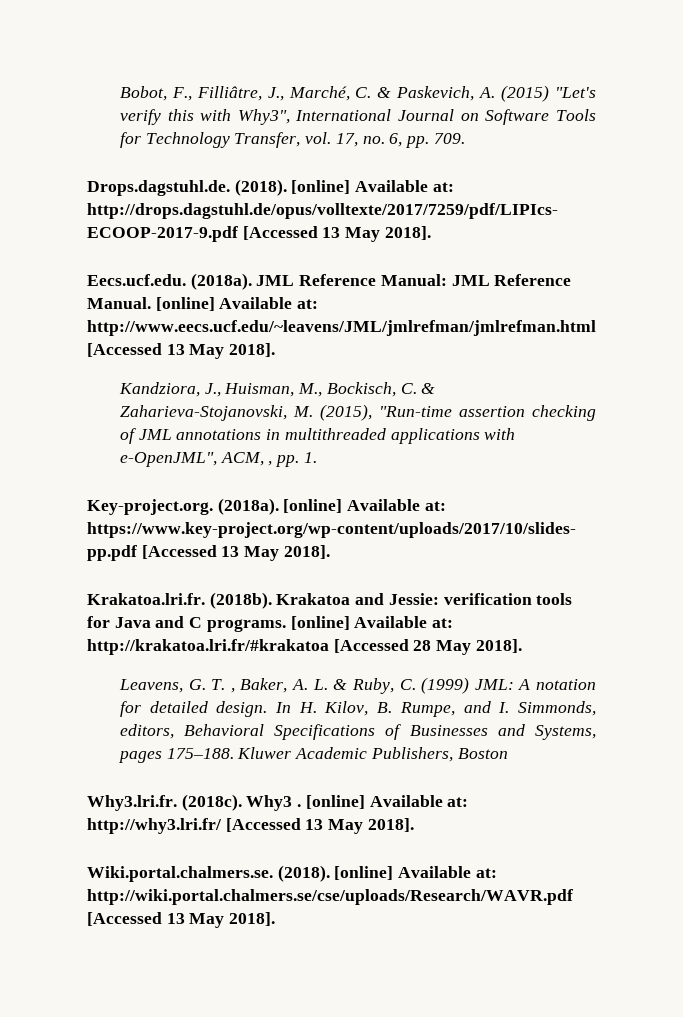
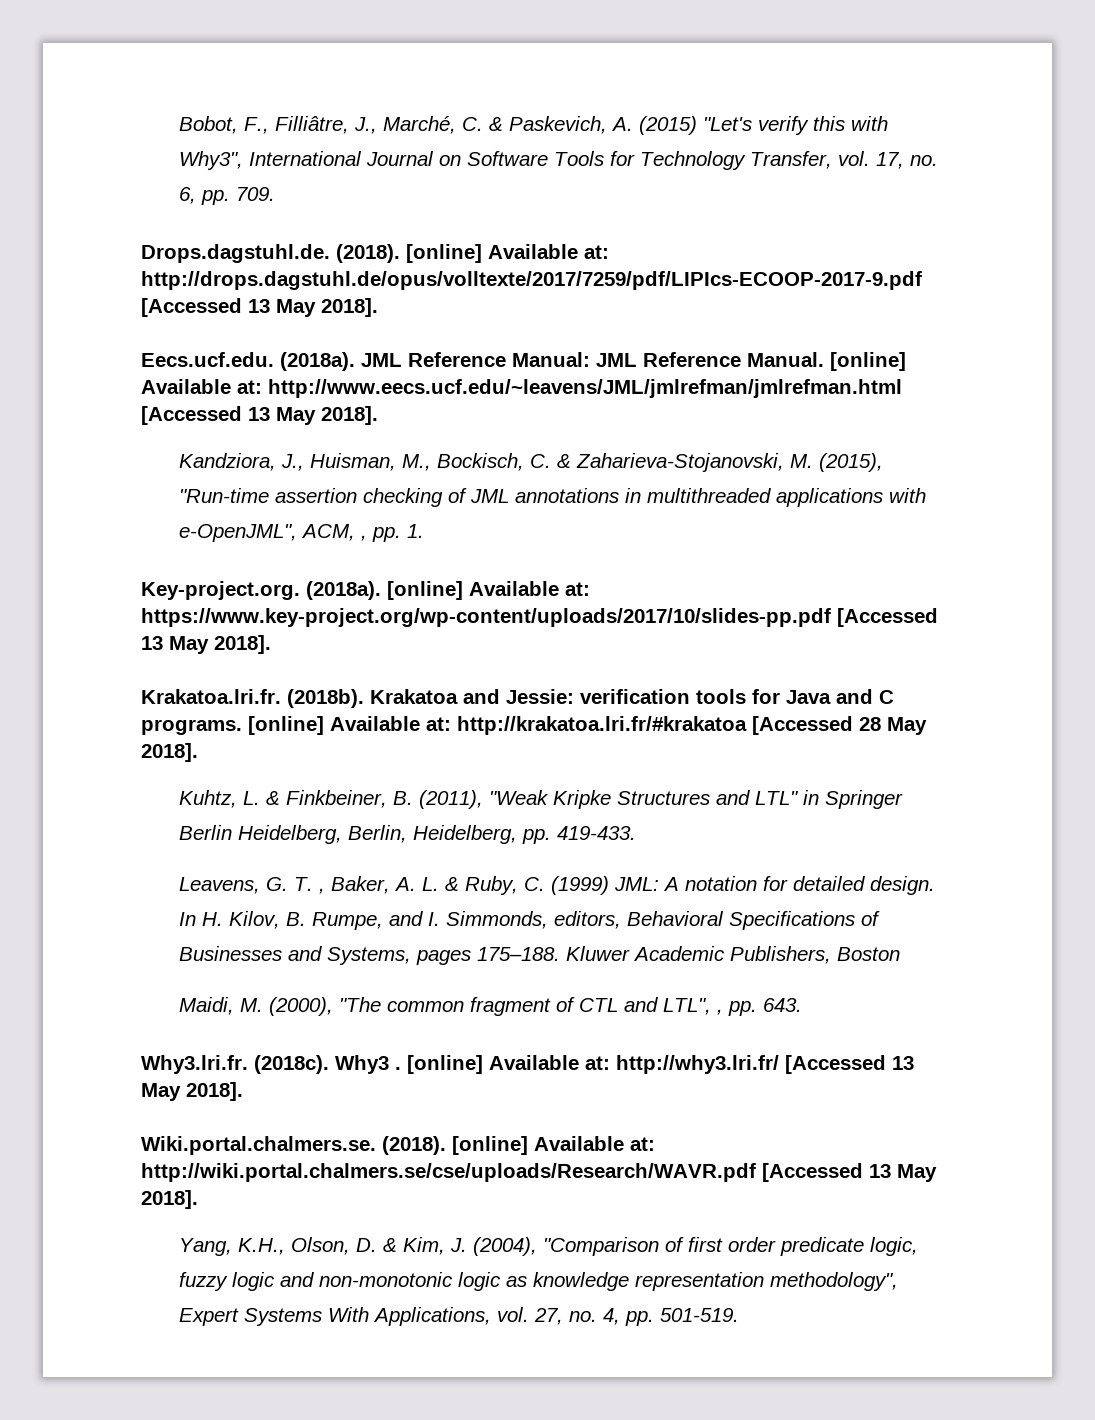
+ Kuhtz, L. & Finkbeiner, B. (2011), "Weak Kripke Structures and LTL" in Springer Berlin Heidelberg, Berlin, Heidelberg, pp. 419-433.
+ Maidi, M. (2000), "The common fragment of CTL and LTL", , pp. 643.
+ Yang, K.H., Olson, D. & Kim, J. (2004), "Comparison of first order predicate logic, fuzzy logic and non-monotonic logic as knowledge representation methodology", Expert Systems With Applications, vol. 27, no. 4, pp. 501-519.

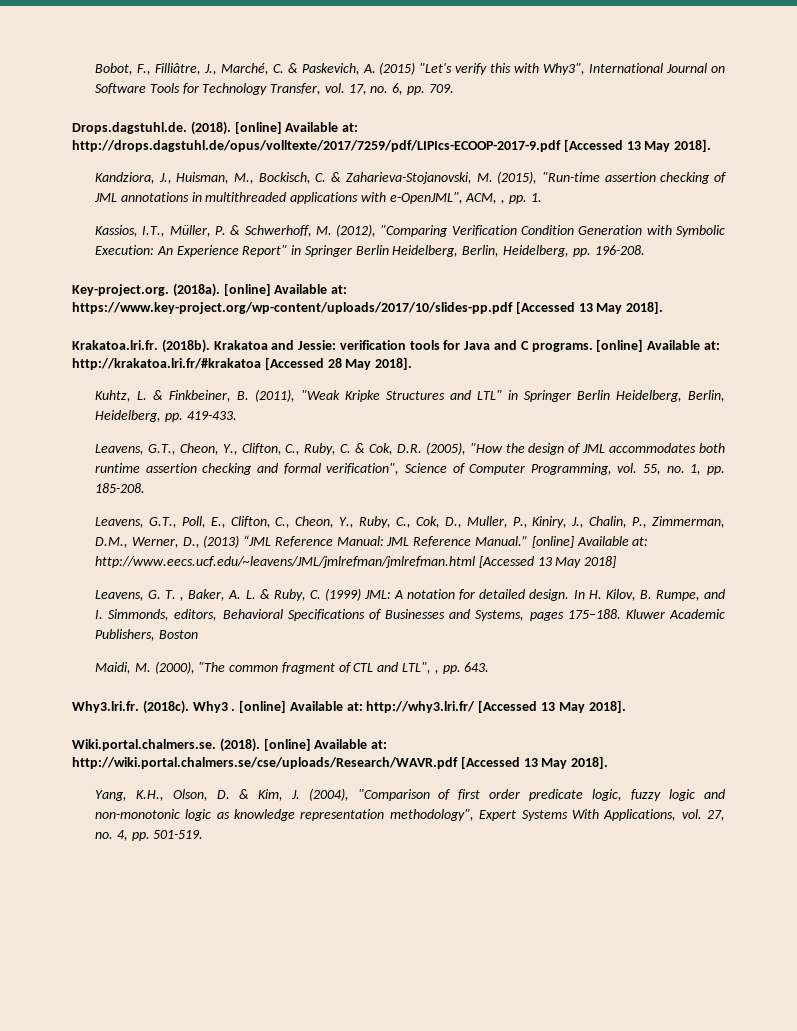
- Eecs.ucf.edu. (2018a). JML Reference Manual: JML Reference Manual. [online] Available at: http://www.eecs.ucf.edu/~leavens/JML/jmlrefman/jmlrefman.html [Accessed 13 May 2018].
+ Kassios, I.T., Müller, P. & Schwerhoff, M. (2012), "Comparing Verification Condition Generation with Symbolic Execution: An Experience Report" in Springer Berlin Heidelberg, Berlin, Heidelberg, pp. 196-208.
+ Leavens, G.T., Cheon, Y., Clifton, C., Ruby, C. & Cok, D.R. (2005), "How the design of JML accommodates both runtime assertion checking and formal verification", Science of Computer Programming, vol. 55, no. 1, pp. 185-208.
+ Leavens, G.T., Poll, E., Clifton, C., Cheon, Y., Ruby, C., Cok, D., Muller, P., Kiniry, J., Chalin, P., Zimmerman, D.M., Werner, D., (2013) “JML Reference Manual: JML Reference Manual.” [online] Available at: http://www.eecs.ucf.edu/~leavens/JML/jmlrefman/jmlrefman.html [Accessed 13 May 2018]

